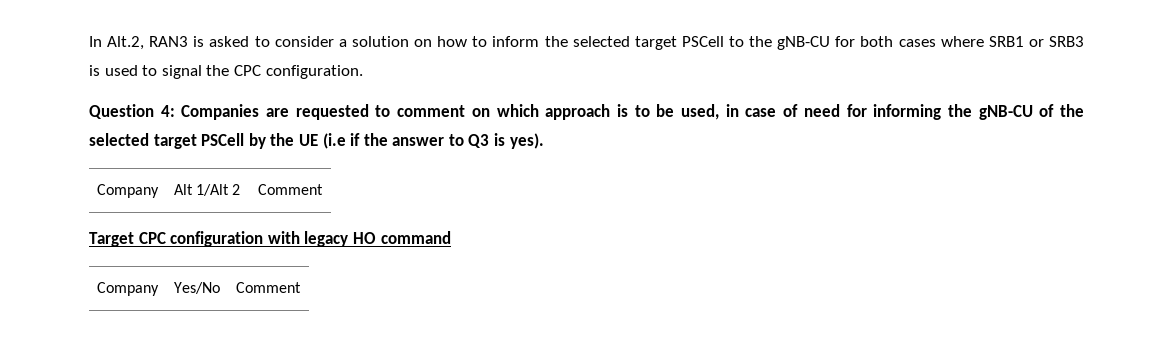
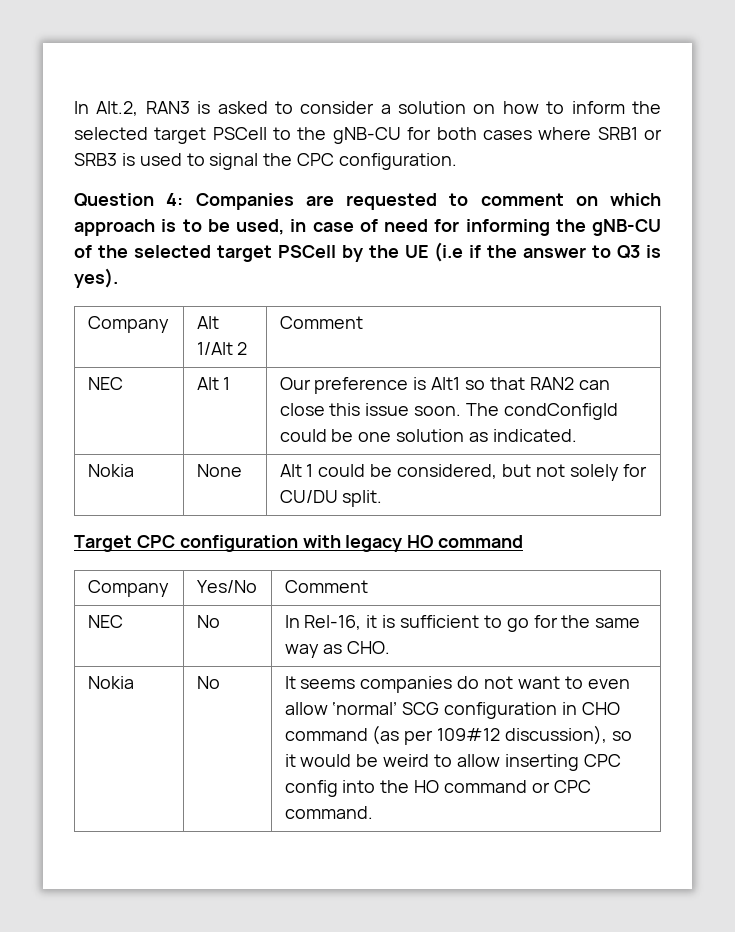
+ NEC | Alt 1 | Our preference is Alt1 so that RAN2 can close this issue soon. The condConfigId could be one solution as indicated.
+ Nokia | None | Alt 1 could be considered, but not solely for CU/DU split.
+ NEC | No | In Rel-16, it is sufficient to go for the same way as CHO.
+ Nokia | No | It seems companies do not want to even allow ‘normal’ SCG configuration in CHO command (as per 109#12 discussion), so it would be weird to allow inserting CPC config into the HO command or CPC command.

